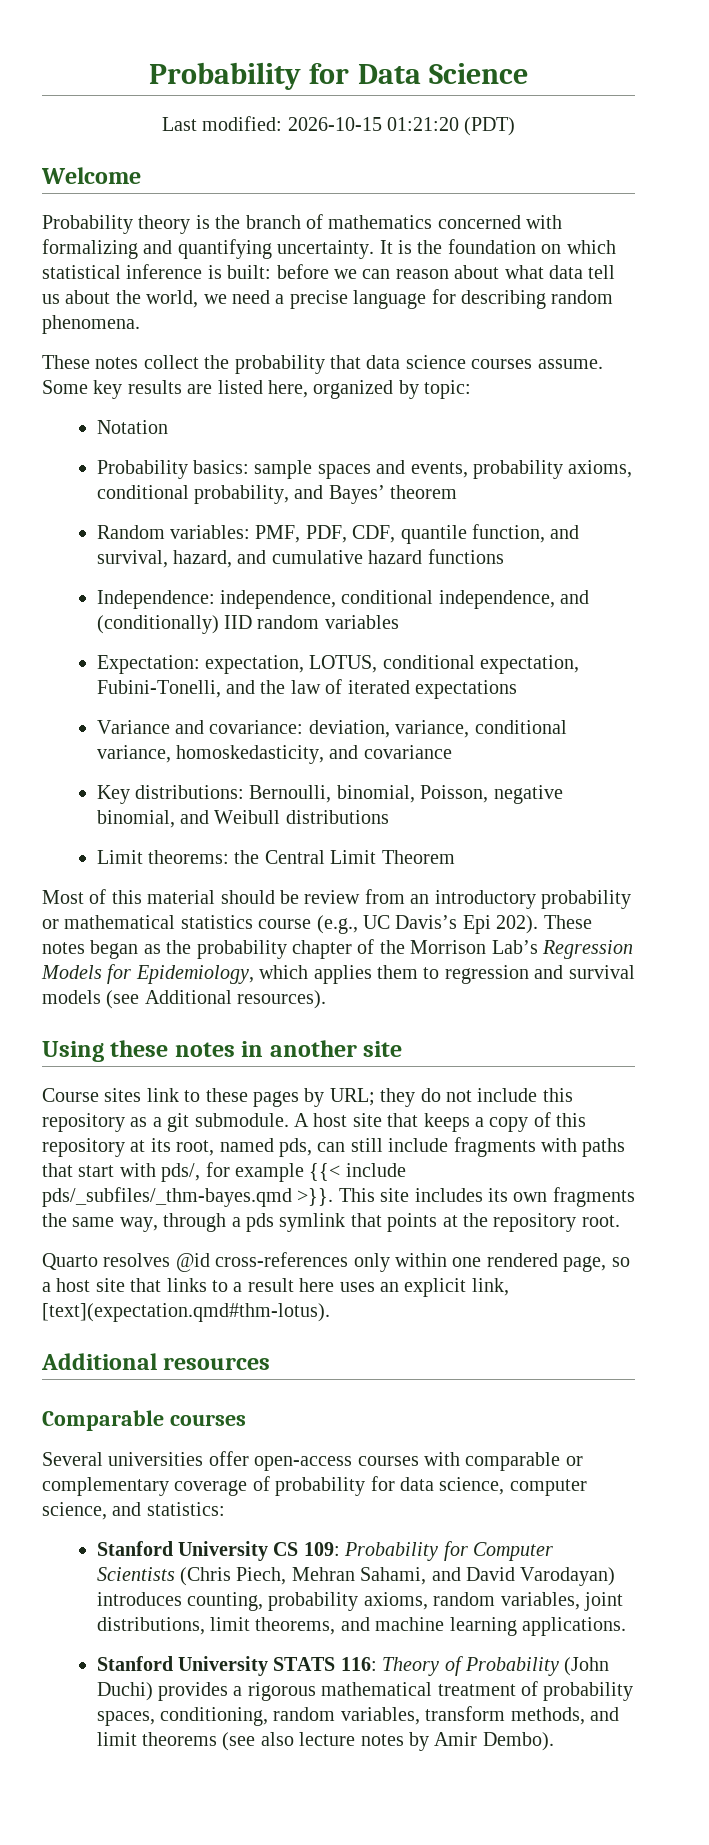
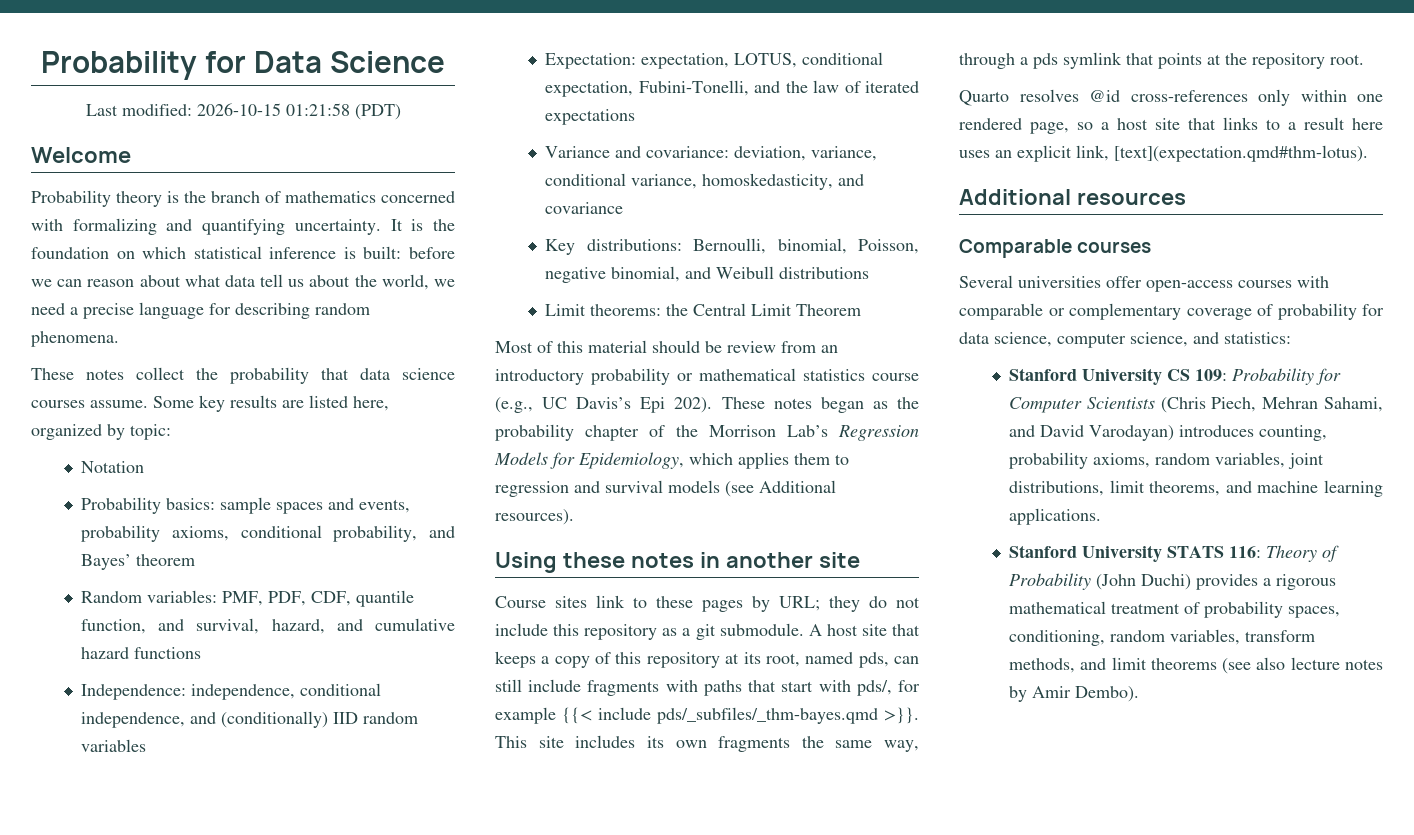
- Last modified: 2026-10-15 01:21:20 (PDT)
+ Last modified: 2026-10-15 01:21:58 (PDT)

